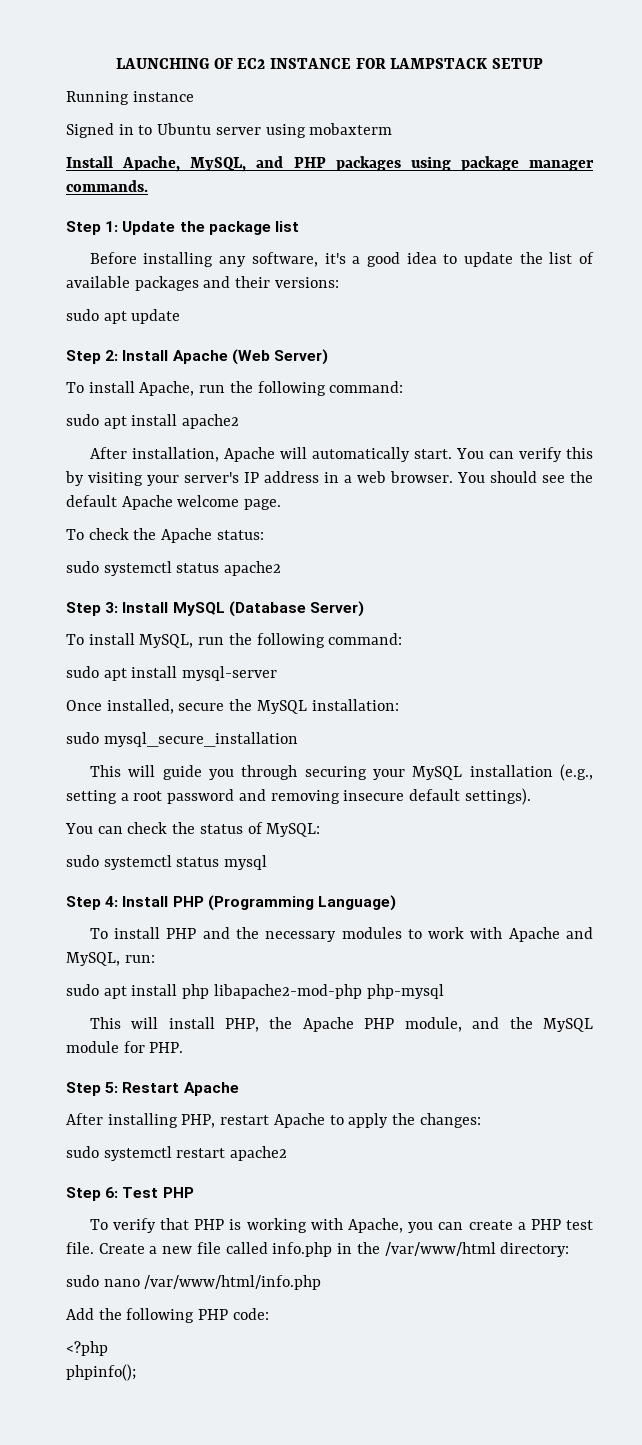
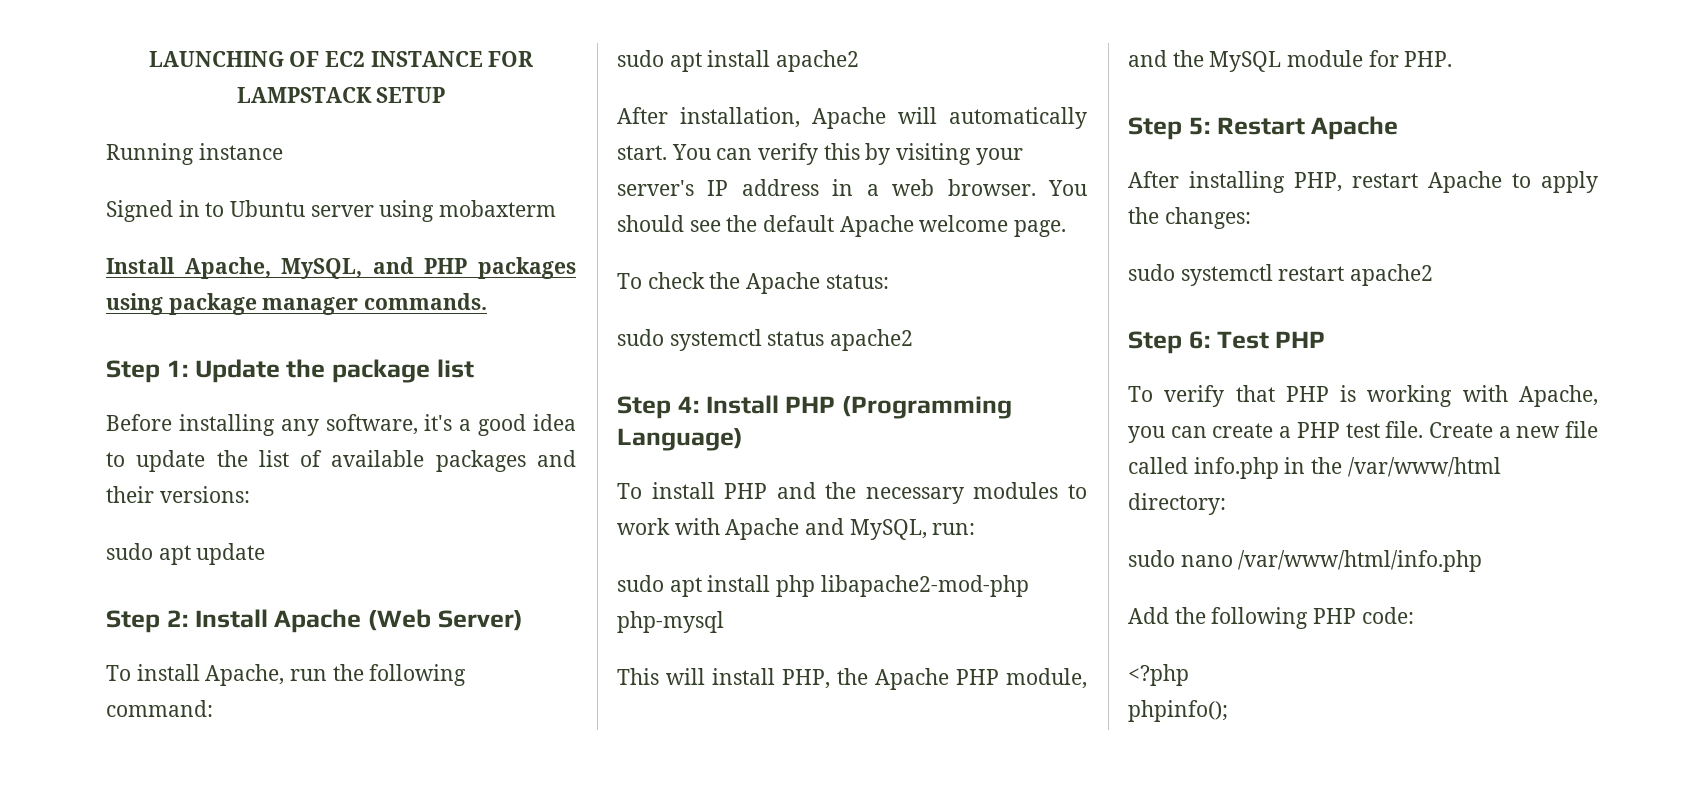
- Step 3: Install MySQL (Database Server)
- To install MySQL, run the following command:
- sudo apt install mysql-server
- Once installed, secure the MySQL installation:
- sudo mysql_secure_installation
- This will guide you through securing your MySQL installation (e.g., setting a root password and removing insecure default settings).
- You can check the status of MySQL:
- sudo systemctl status mysql

